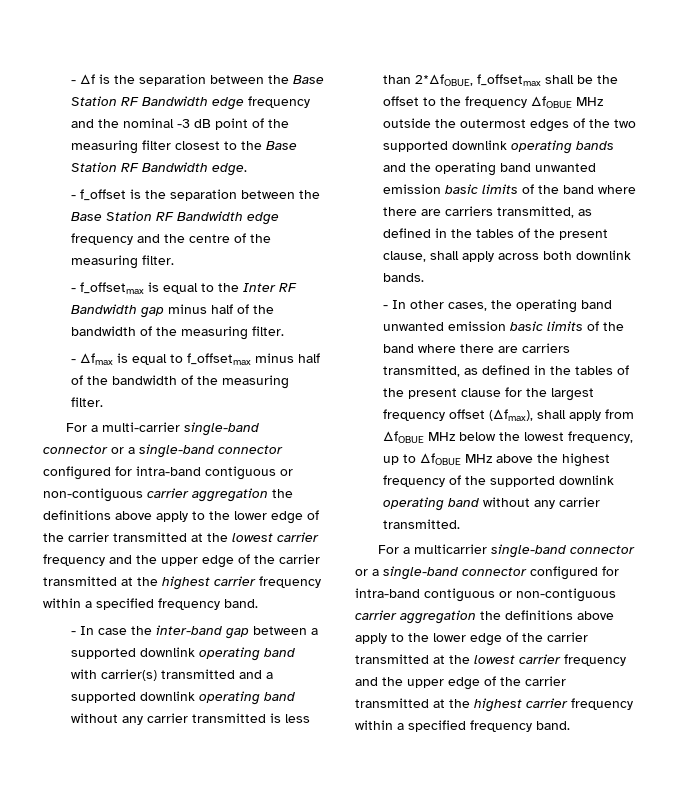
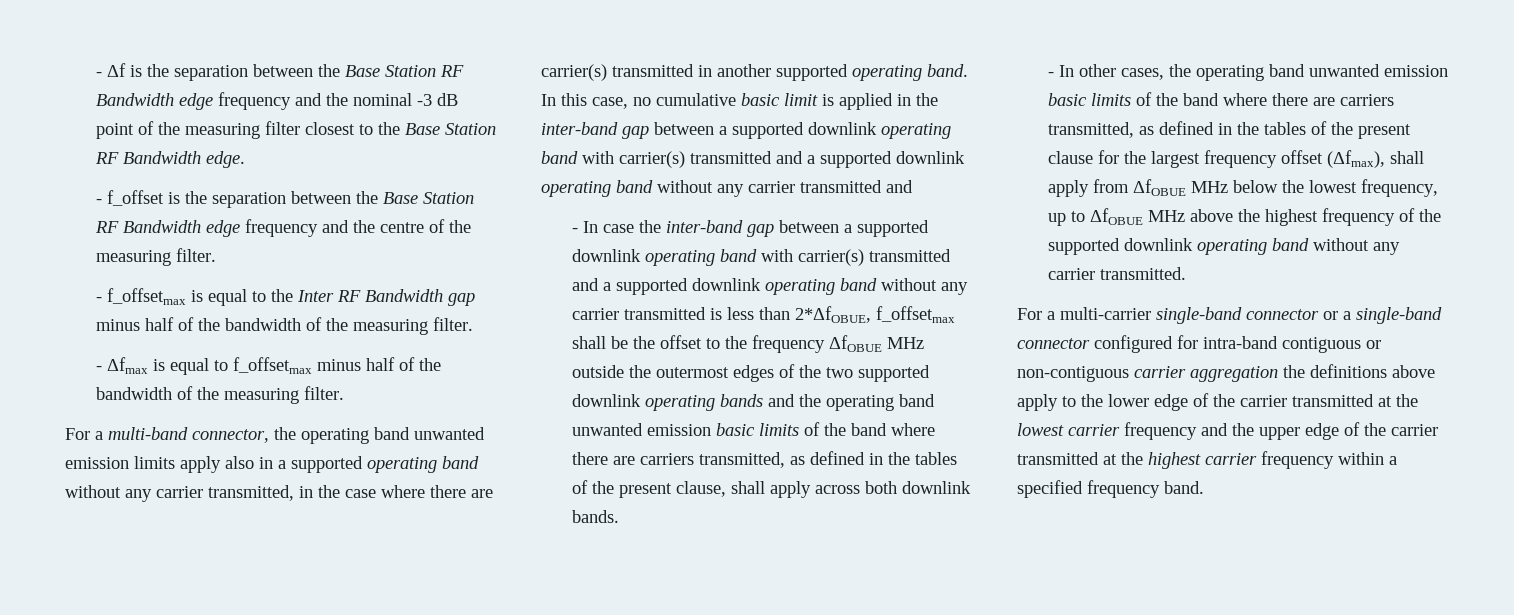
- For a multi-carrier single-band connector or a single-band connector configured for intra-band contiguous or non-contiguous carrier aggregation the definitions above apply to the lower edge of the carrier transmitted at the lowest carrier frequency and the upper edge of the carrier transmitted at the highest carrier frequency within a specified frequency band.
+ For a multi-band connector, the operating band unwanted emission limits apply also in a supported operating band without any carrier transmitted, in the case where there are carrier(s) transmitted in another supported operating band. In this case, no cumulative basic limit is applied in the inter-band gap between a supported downlink operating band with carrier(s) transmitted and a supported downlink operating band without any carrier transmitted and
- For a multicarrier single-band connector or a single-band connector configured for intra-band contiguous or non-contiguous carrier aggregation the definitions above apply to the lower edge of the carrier transmitted at the lowest carrier frequency and the upper edge of the carrier transmitted at the highest carrier frequency within a specified frequency band.
+ For a multi-carrier single-band connector or a single-band connector configured for intra-band contiguous or non-contiguous carrier aggregation the definitions above apply to the lower edge of the carrier transmitted at the lowest carrier frequency and the upper edge of the carrier transmitted at the highest carrier frequency within a specified frequency band.

